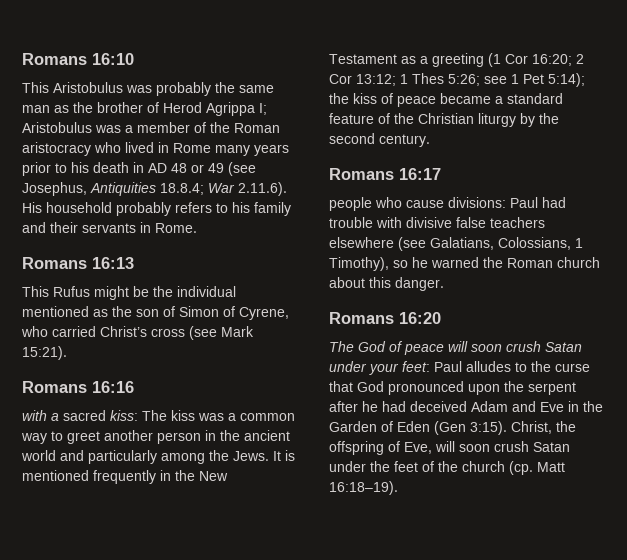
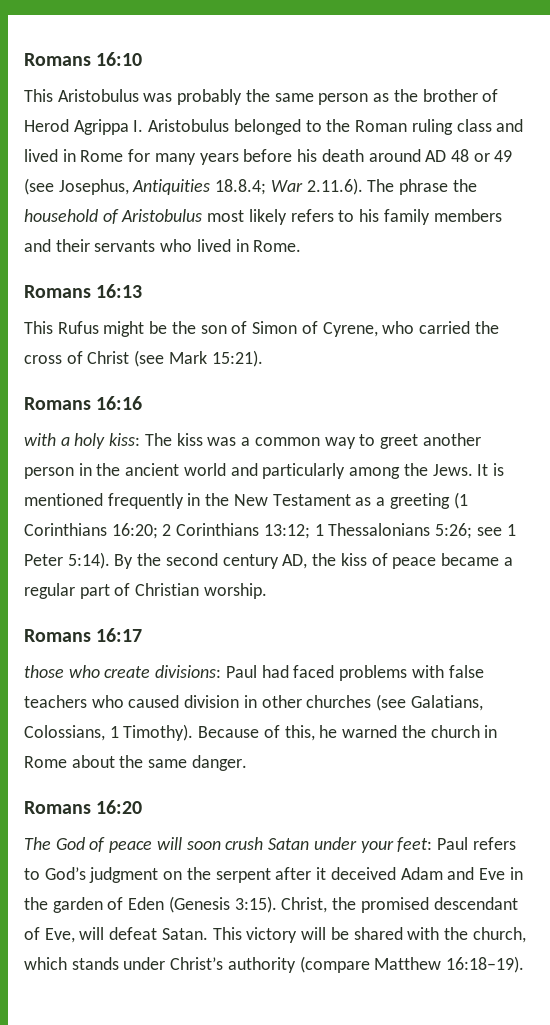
- This Aristobulus was probably the same man as the brother of Herod Agrippa I; Aristobulus was a member of the Roman aristocracy who lived in Rome many years prior to his death in AD 48 or 49 (see Josephus, Antiquities 18.8.4; War 2.11.6). His household probably refers to his family and their servants in Rome.
+ This Aristobulus was probably the same person as the brother of Herod Agrippa I. Aristobulus belonged to the Roman ruling class and lived in Rome for many years before his death around AD 48 or 49 (see Josephus, Antiquities 18.8.4; War 2.11.6). The phrase the household of Aristobulus most likely refers to his family members and their servants who lived in Rome.
- This Rufus might be the individual mentioned as the son of Simon of Cyrene, who carried Christ’s cross (see Mark 15:21).
+ This Rufus might be the son of Simon of Cyrene, who carried the cross of Christ (see Mark 15:21).
- with a sacred kiss: The kiss was a common way to greet another person in the ancient world and particularly among the Jews.
+ with a holy kiss: The kiss was a common way to greet another person in the ancient world and particularly among the Jews.
- It is mentioned frequently in the New Testament as a greeting (1 Cor 16:20; 2 Cor 13:12; 1 Thes 5:26; see 1 Pet 5:14); the kiss of peace became a standard feature of the Christian liturgy by the second century.
+ It is mentioned frequently in the New Testament as a greeting (1 Corinthians 16:20; 2 Corinthians 13:12; 1 Thessalonians 5:26; see 1 Peter 5:14). By the second century AD, the kiss of peace became a regular part of Christian worship.
  Romans 16:17
- people who cause divisions: Paul had trouble with divisive false teachers elsewhere (see Galatians, Colossians, 1 Timothy), so he warned the Roman church about this danger.
+ those who create divisions: Paul had faced problems with false teachers who caused division in other churches (see Galatians, Colossians, 1 Timothy). Because of this, he warned the church in Rome about the same danger.
- The God of peace will soon crush Satan under your feet: Paul alludes to the curse that God pronounced upon the serpent after he had deceived Adam and Eve in the Garden of Eden (Gen 3:15).
+ The God of peace will soon crush Satan under your feet: Paul refers to God’s judgment on the serpent after it deceived Adam and Eve in the garden of Eden (Genesis 3:15).
- Christ, the offspring of Eve, will soon crush Satan under the feet of the church (cp. Matt 16:18–19).
+ Christ, the promised descendant of Eve, will defeat Satan. This victory will be shared with the church, which stands under Christ’s authority (compare Matthew 16:18–19).

